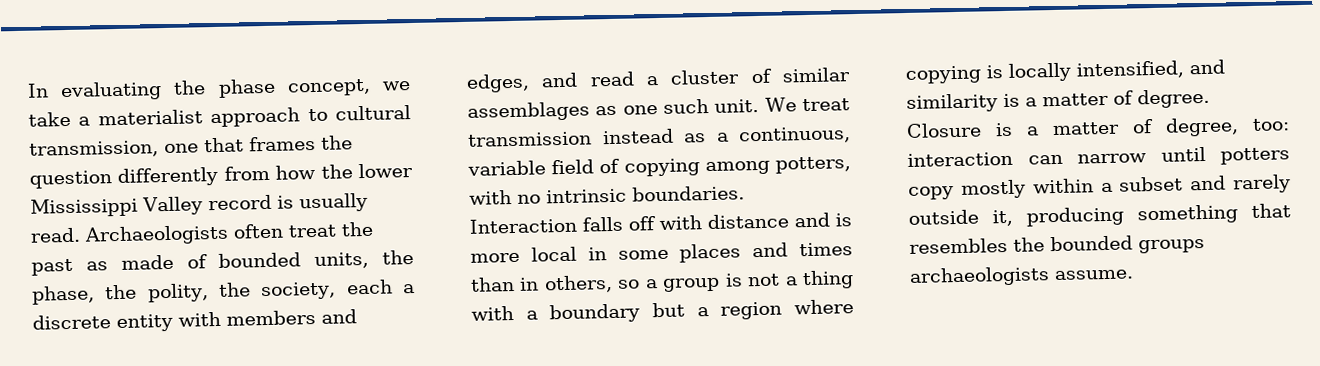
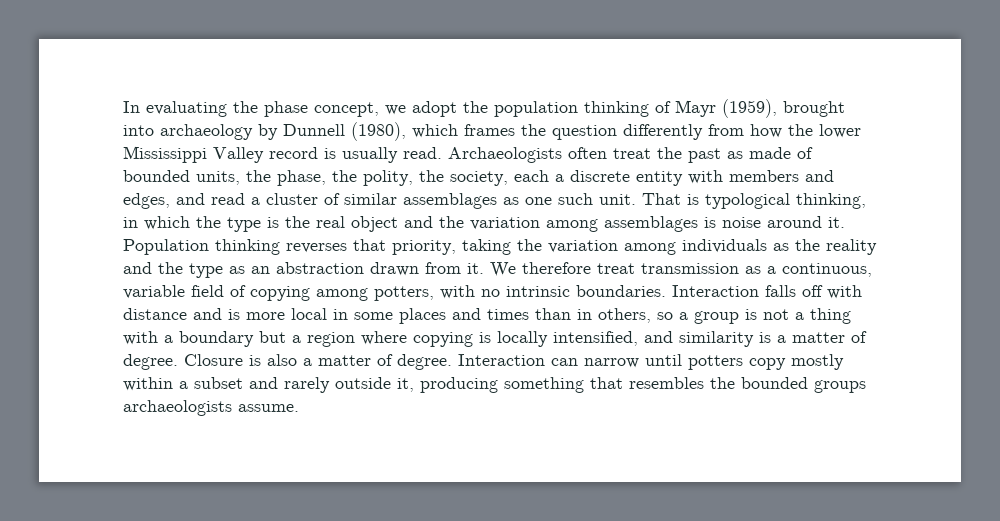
- In evaluating the phase concept, we take a materialist approach to cultural transmission, one that frames the question differently from how the lower Mississippi Valley record is usually read.
+ In evaluating the phase concept, we adopt the population thinking of Mayr (1959), brought into archaeology by Dunnell (1980), which frames the question differently from how the lower Mississippi Valley record is usually read.
- We treat transmission instead as a continuous, variable field of copying among potters, with no intrinsic boundaries.
+ That is typological thinking, in which the type is the real object and the variation among assemblages is noise around it. Population thinking reverses that priority, taking the variation among individuals as the reality and the type as an abstraction drawn from it. We therefore treat transmission as a continuous, variable field of copying among potters, with no intrinsic boundaries.
- Closure is a matter of degree, too: interaction can narrow until potters copy mostly within a subset and rarely outside it, producing something that resembles the bounded groups archaeologists assume.
+ Closure is also a matter of degree. Interaction can narrow until potters copy mostly within a subset and rarely outside it, producing something that resembles the bounded groups archaeologists assume.

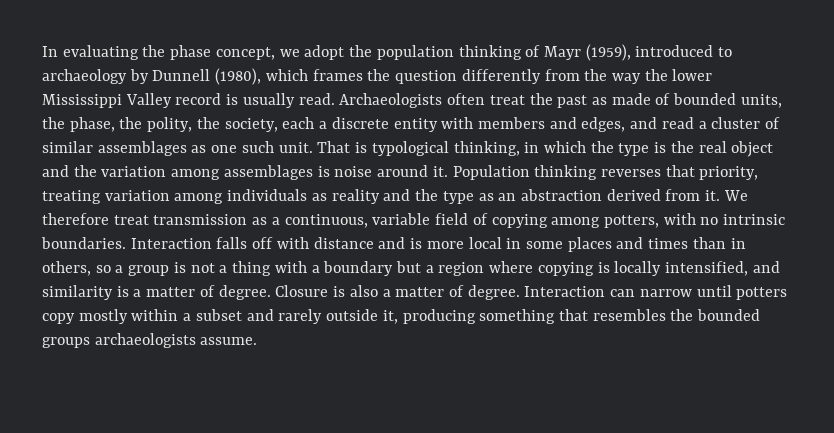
- In evaluating the phase concept, we adopt the population thinking of Mayr (1959), brought into archaeology by Dunnell (1980), which frames the question differently from how the lower Mississippi Valley record is usually read.
+ In evaluating the phase concept, we adopt the population thinking of Mayr (1959), introduced to archaeology by Dunnell (1980), which frames the question differently from the way the lower Mississippi Valley record is usually read.
- Population thinking reverses that priority, taking the variation among individuals as the reality and the type as an abstraction drawn from it.
+ Population thinking reverses that priority, treating variation among individuals as reality and the type as an abstraction derived from it.

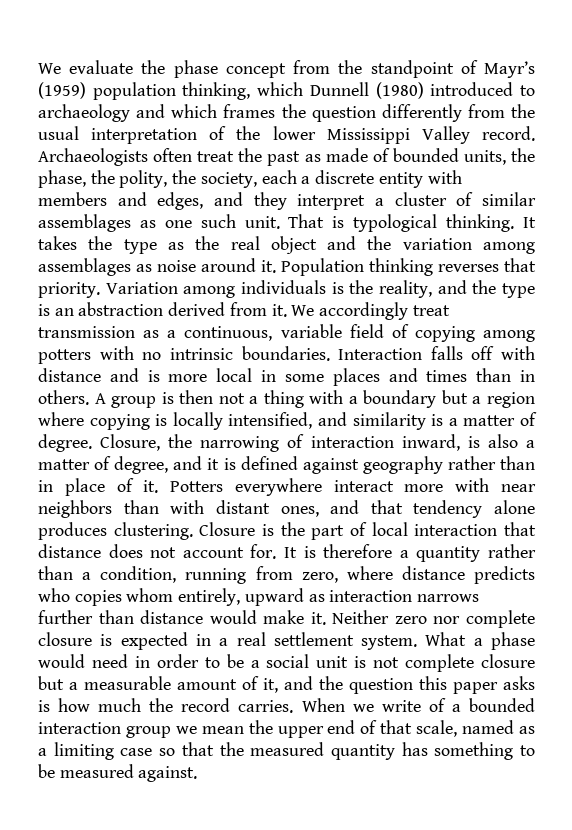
- In evaluating the phase concept, we adopt the population thinking of Mayr (1959), introduced to archaeology by Dunnell (1980), which frames the question differently from the way the lower Mississippi Valley record is usually read.
+ We evaluate the phase concept from the standpoint of Mayr’s (1959) population thinking, which Dunnell (1980) introduced to archaeology and which frames the question differently from the usual interpretation of the lower Mississippi Valley record.
- Archaeologists often treat the past as made of bounded units, the phase, the polity, the society, each a discrete entity with members and edges, and read a cluster of similar assemblages as one such unit.
+ Archaeologists often treat the past as made of bounded units, the phase, the polity, the society, each a discrete entity with members and edges, and they interpret a cluster of similar assemblages as one such unit.
- That is typological thinking, in which the type is the real object and the variation among assemblages is noise around it.
+ That is typological thinking. It takes the type as the real object and the variation among assemblages as noise around it.
- Population thinking reverses that priority, treating variation among individuals as reality and the type as an abstraction derived from it.
+ Population thinking reverses that priority. Variation among individuals is the reality, and the type is an abstraction derived from it.
- We therefore treat transmission as a continuous, variable field of copying among potters, with no intrinsic boundaries.
+ We accordingly treat transmission as a continuous, variable field of copying among potters with no intrinsic boundaries.
- Interaction falls off with distance and is more local in some places and times than in others, so a group is not a thing with a boundary but a region where copying is locally intensified, and similarity is a matter of degree.
+ Interaction falls off with distance and is more local in some places and times than in others. A group is then not a thing with a boundary but a region where copying is locally intensified, and similarity is a matter of degree.
- Closure is also a matter of degree. Interaction can narrow until potters copy mostly within a subset and rarely outside it, producing something that resembles the bounded groups archaeologists assume.
+ Closure, the narrowing of interaction inward, is also a matter of degree, and it is defined against geography rather than in place of it. Potters everywhere interact more with near neighbors than with distant ones, and that tendency alone produces clustering. Closure is the part of local interaction that distance does not account for. It is therefore a quantity rather than a condition, running from zero, where distance predicts who copies whom entirely, upward as interaction narrows further than distance would make it. Neither zero nor complete closure is expected in a real settlement system. What a phase would need in order to be a social unit is not complete closure but a measurable amount of it, and the question this paper asks is how much the record carries. When we write of a bounded interaction group we mean the upper end of that scale, named as a limiting case so that the measured quantity has something to be measured against.

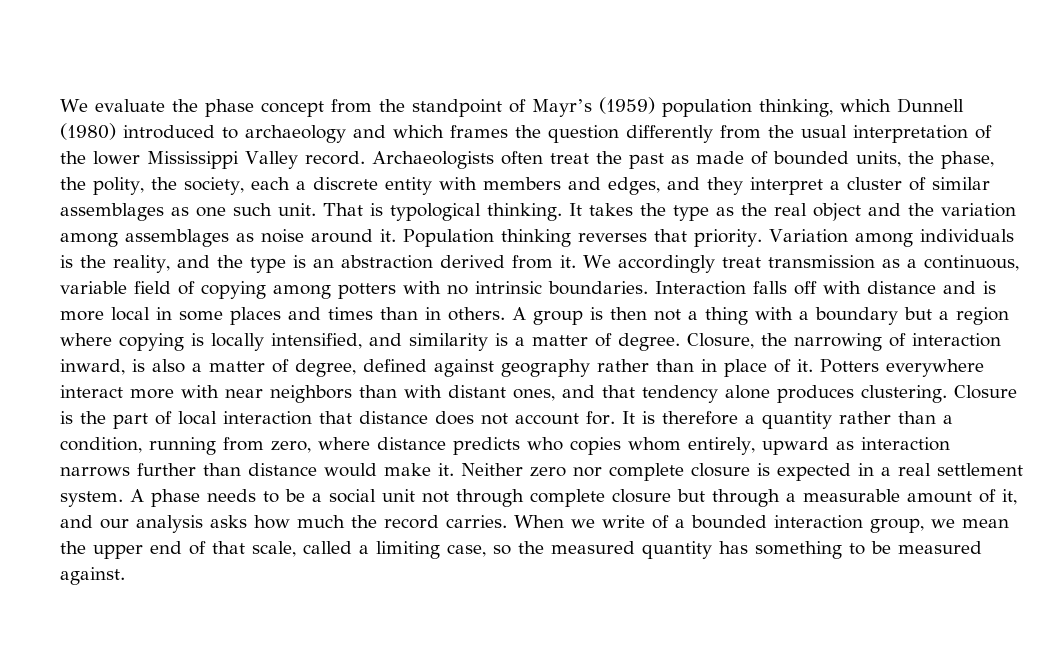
- Closure, the narrowing of interaction inward, is also a matter of degree, and it is defined against geography rather than in place of it.
+ Closure, the narrowing of interaction inward, is also a matter of degree, defined against geography rather than in place of it.
- What a phase would need in order to be a social unit is not complete closure but a measurable amount of it, and the question this paper asks is how much the record carries.
+ A phase needs to be a social unit not through complete closure but through a measurable amount of it, and our analysis asks how much the record carries.
- When we write of a bounded interaction group we mean the upper end of that scale, named as a limiting case so that the measured quantity has something to be measured against.
+ When we write of a bounded interaction group, we mean the upper end of that scale, called a limiting case, so the measured quantity has something to be measured against.

